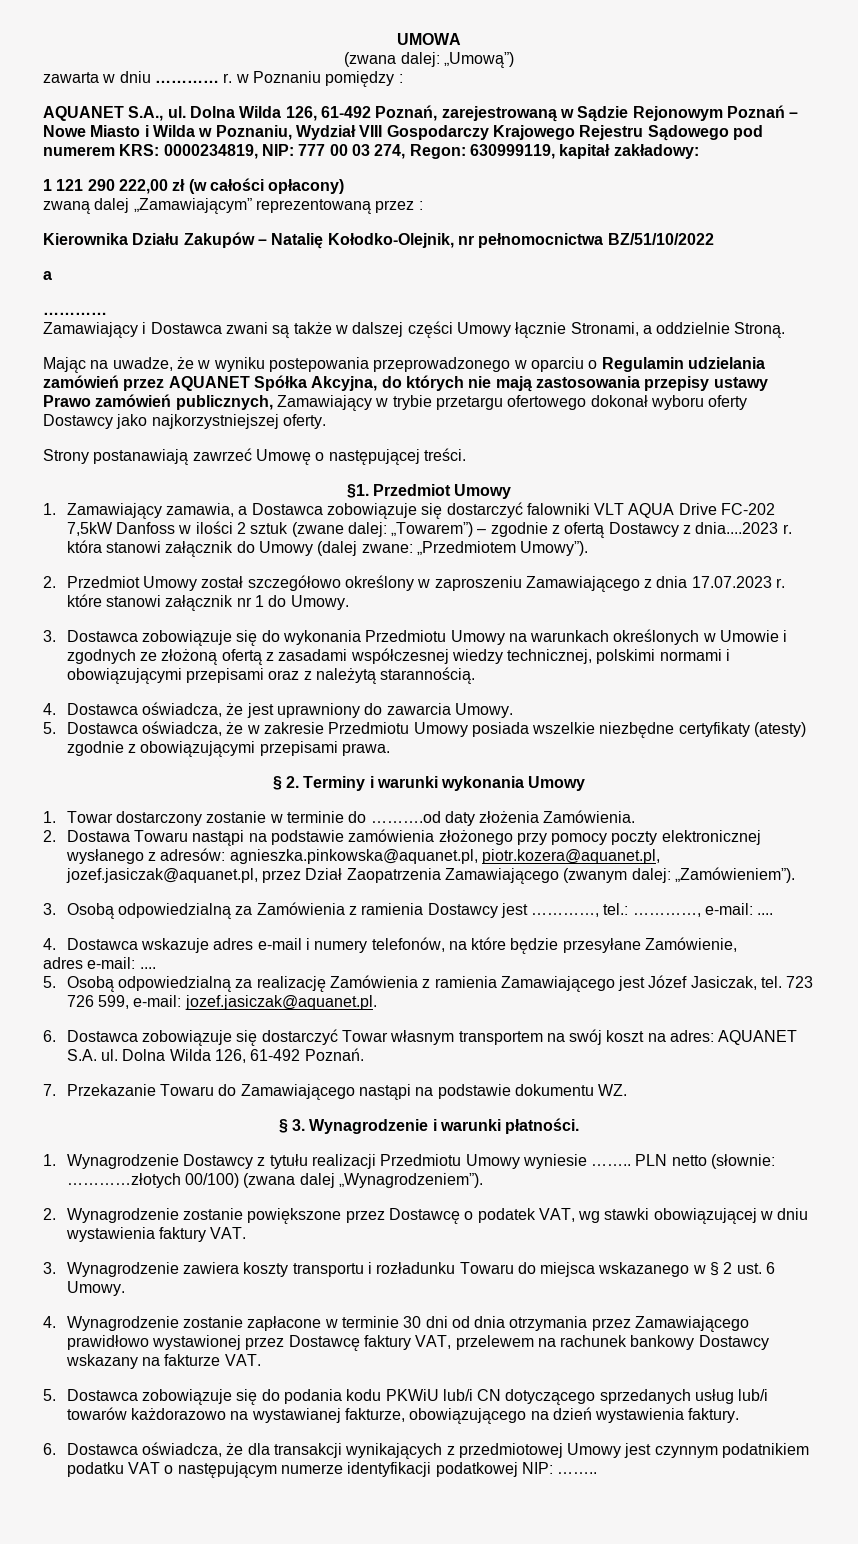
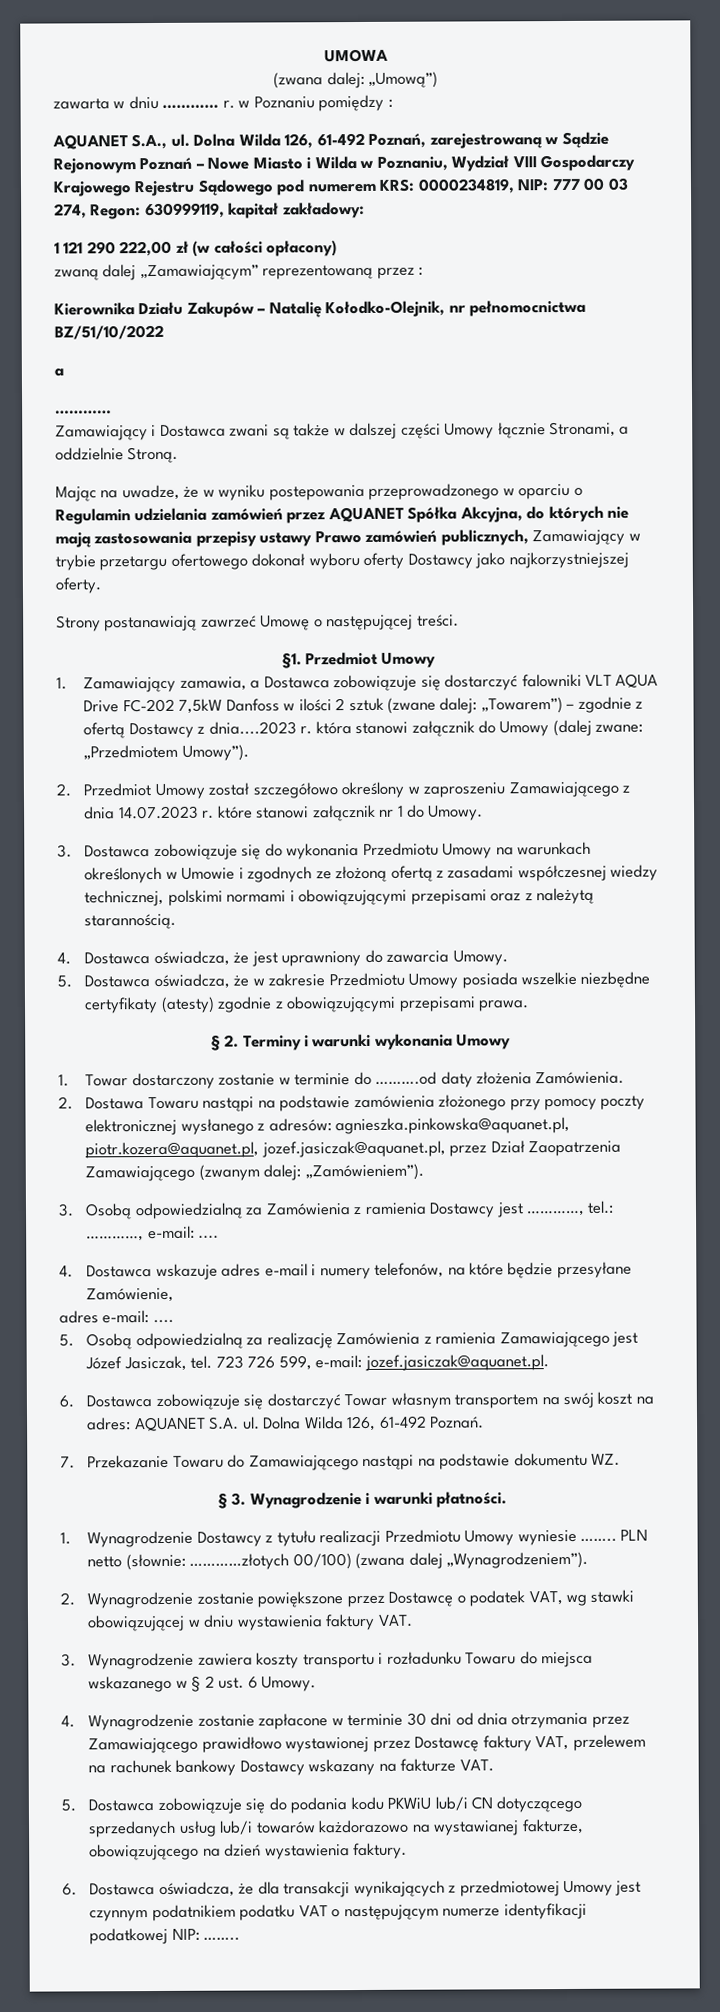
- 2. Przedmiot Umowy został szczegółowo określony w zaproszeniu Zamawiającego z dnia 17.07.2023 r. które stanowi załącznik nr 1 do Umowy.
+ 2. Przedmiot Umowy został szczegółowo określony w zaproszeniu Zamawiającego z dnia 14.07.2023 r. które stanowi załącznik nr 1 do Umowy.

